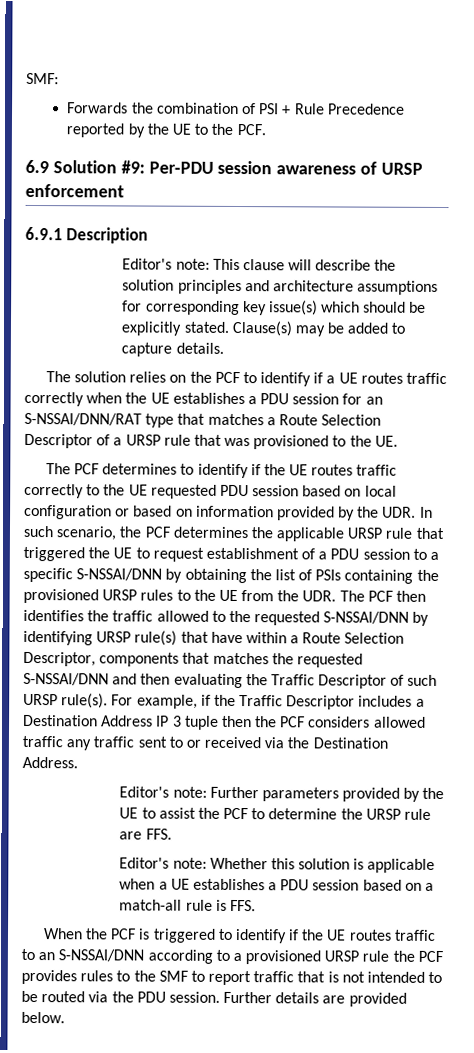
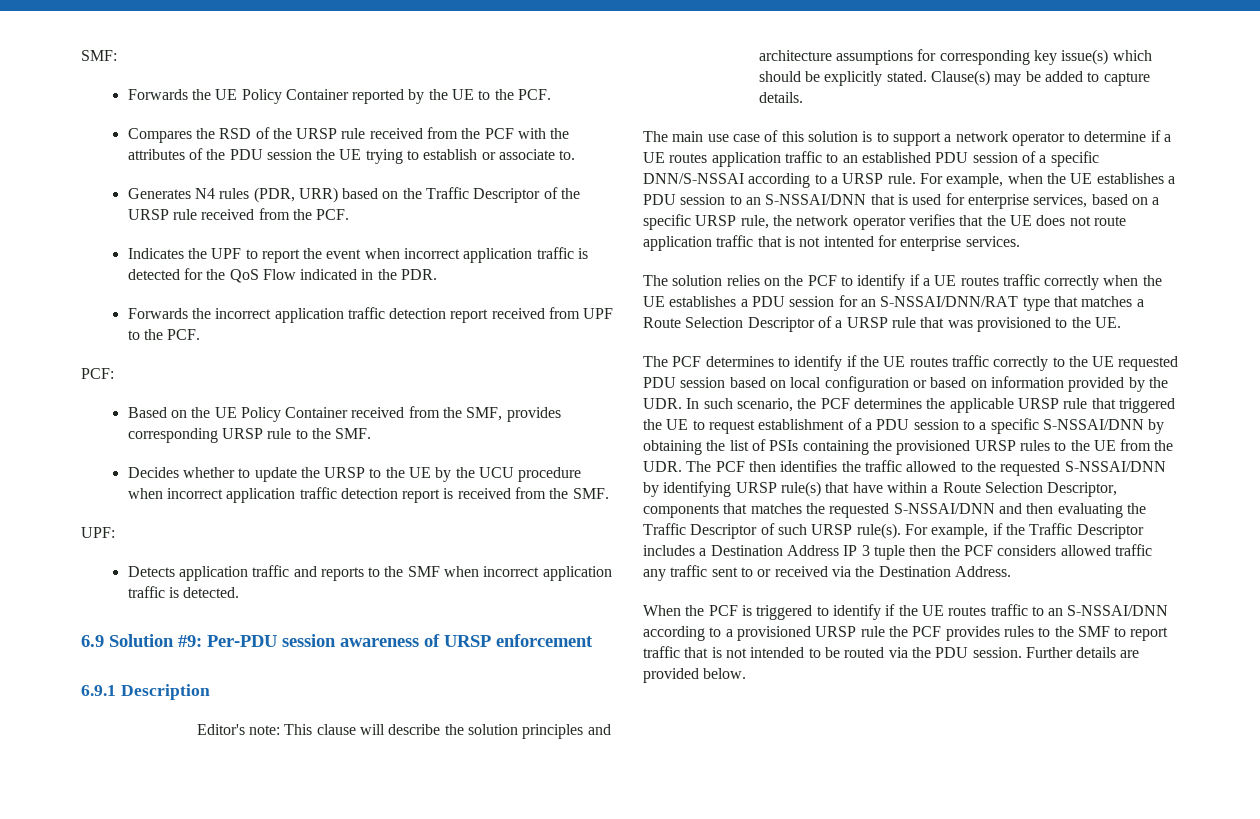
- Forwards the combination of PSI + Rule Precedence reported by the UE to the PCF.
+ Forwards the UE Policy Container reported by the UE to the PCF.
+ Compares the RSD of the URSP rule received from the PCF with the attributes of the PDU session the UE trying to establish or associate to.
+ Generates N4 rules (PDR, URR) based on the Traffic Descriptor of the URSP rule received from the PCF.
+ Indicates the UPF to report the event when incorrect application traffic is detected for the QoS Flow indicated in the PDR.
+ Forwards the incorrect application traffic detection report received from UPF to the PCF.
+ PCF:
+ Based on the UE Policy Container received from the SMF, provides corresponding URSP rule to the SMF.
+ Decides whether to update the URSP to the UE by the UCU procedure when incorrect application traffic detection report is received from the SMF.
+ UPF:
+ Detects application traffic and reports to the SMF when incorrect application traffic is detected.
+ The main use case of this solution is to support a network operator to determine if a UE routes application traffic to an established PDU session of a specific DNN/S-NSSAI according to a URSP rule. For example, when the UE establishes a PDU session to an S-NSSAI/DNN that is used for enterprise services, based on a specific URSP rule, the network operator verifies that the UE does not route application traffic that is not intented for enterprise services.
- Editor's note: Further parameters provided by the UE to assist the PCF to determine the URSP rule are FFS.
- Editor's note: Whether this solution is applicable when a UE establishes a PDU session based on a match-all rule is FFS.

